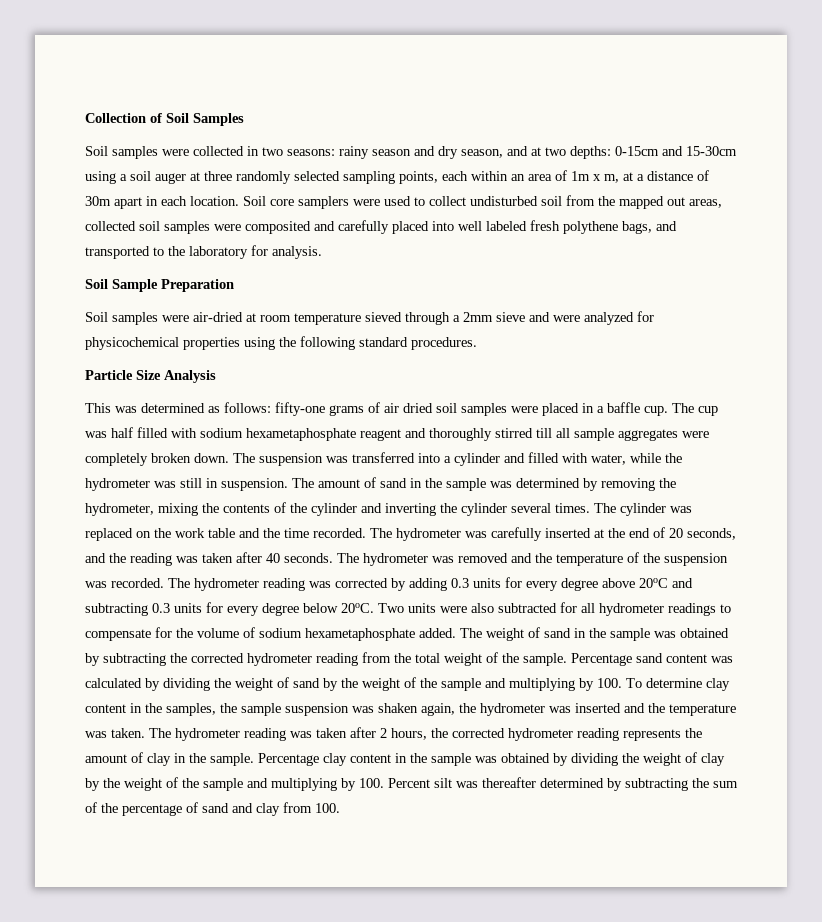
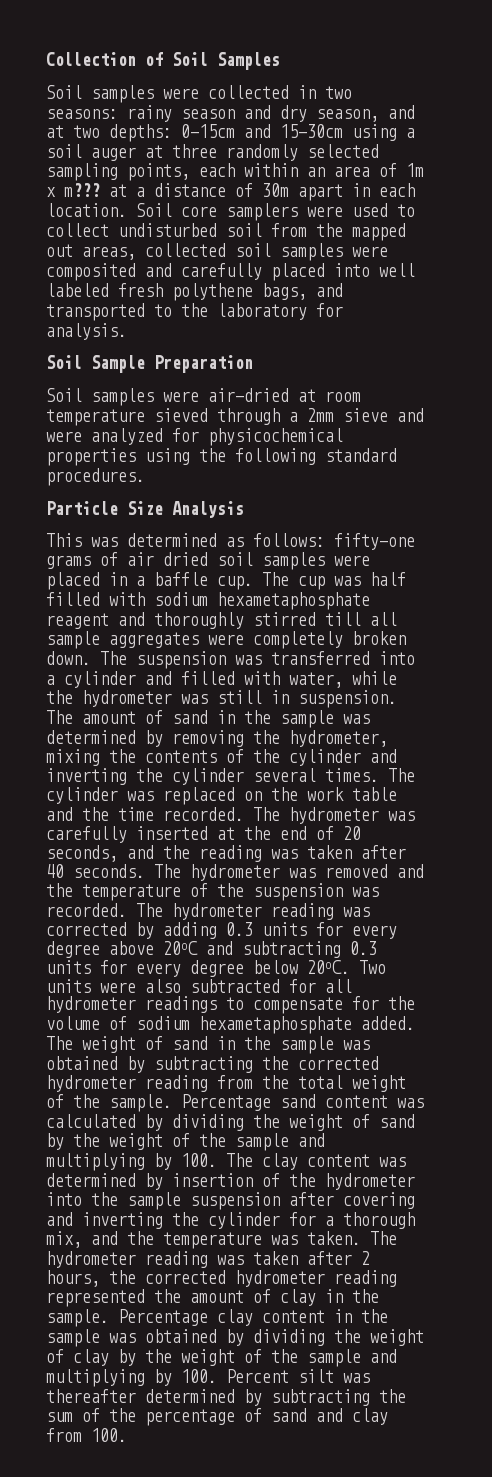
- Soil samples were collected in two seasons: rainy season and dry season, and at two depths: 0-15cm and 15-30cm using a soil auger at three randomly selected sampling points, each within an area of 1m x m, at a distance of 30m apart in each location.
+ Soil samples were collected in two seasons: rainy season and dry season, and at two depths: 0-15cm and 15-30cm using a soil auger at three randomly selected sampling points, each within an area of 1m x m??? at a distance of 30m apart in each location.
- Percentage sand content was calculated by dividing the weight of sand by the weight of the sample and multiplying by 100. To determine clay content in the samples, the sample suspension was shaken again, the hydrometer was inserted and the temperature was taken.
+ Percentage sand content was calculated by dividing the weight of sand by the weight of the sample and multiplying by 100. The clay content was determined by insertion of the hydrometer into the sample suspension after covering and inverting the cylinder for a thorough mix, and the temperature was taken.
- The hydrometer reading was taken after 2 hours, the corrected hydrometer reading represents the amount of clay in the sample.
+ The hydrometer reading was taken after 2 hours, the corrected hydrometer reading represented the amount of clay in the sample.

